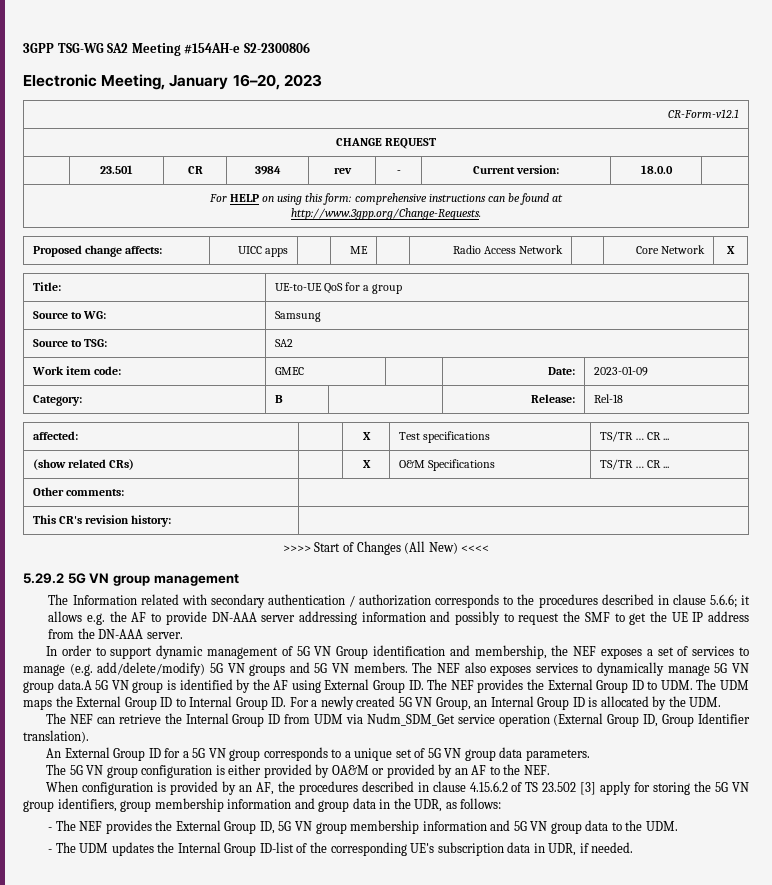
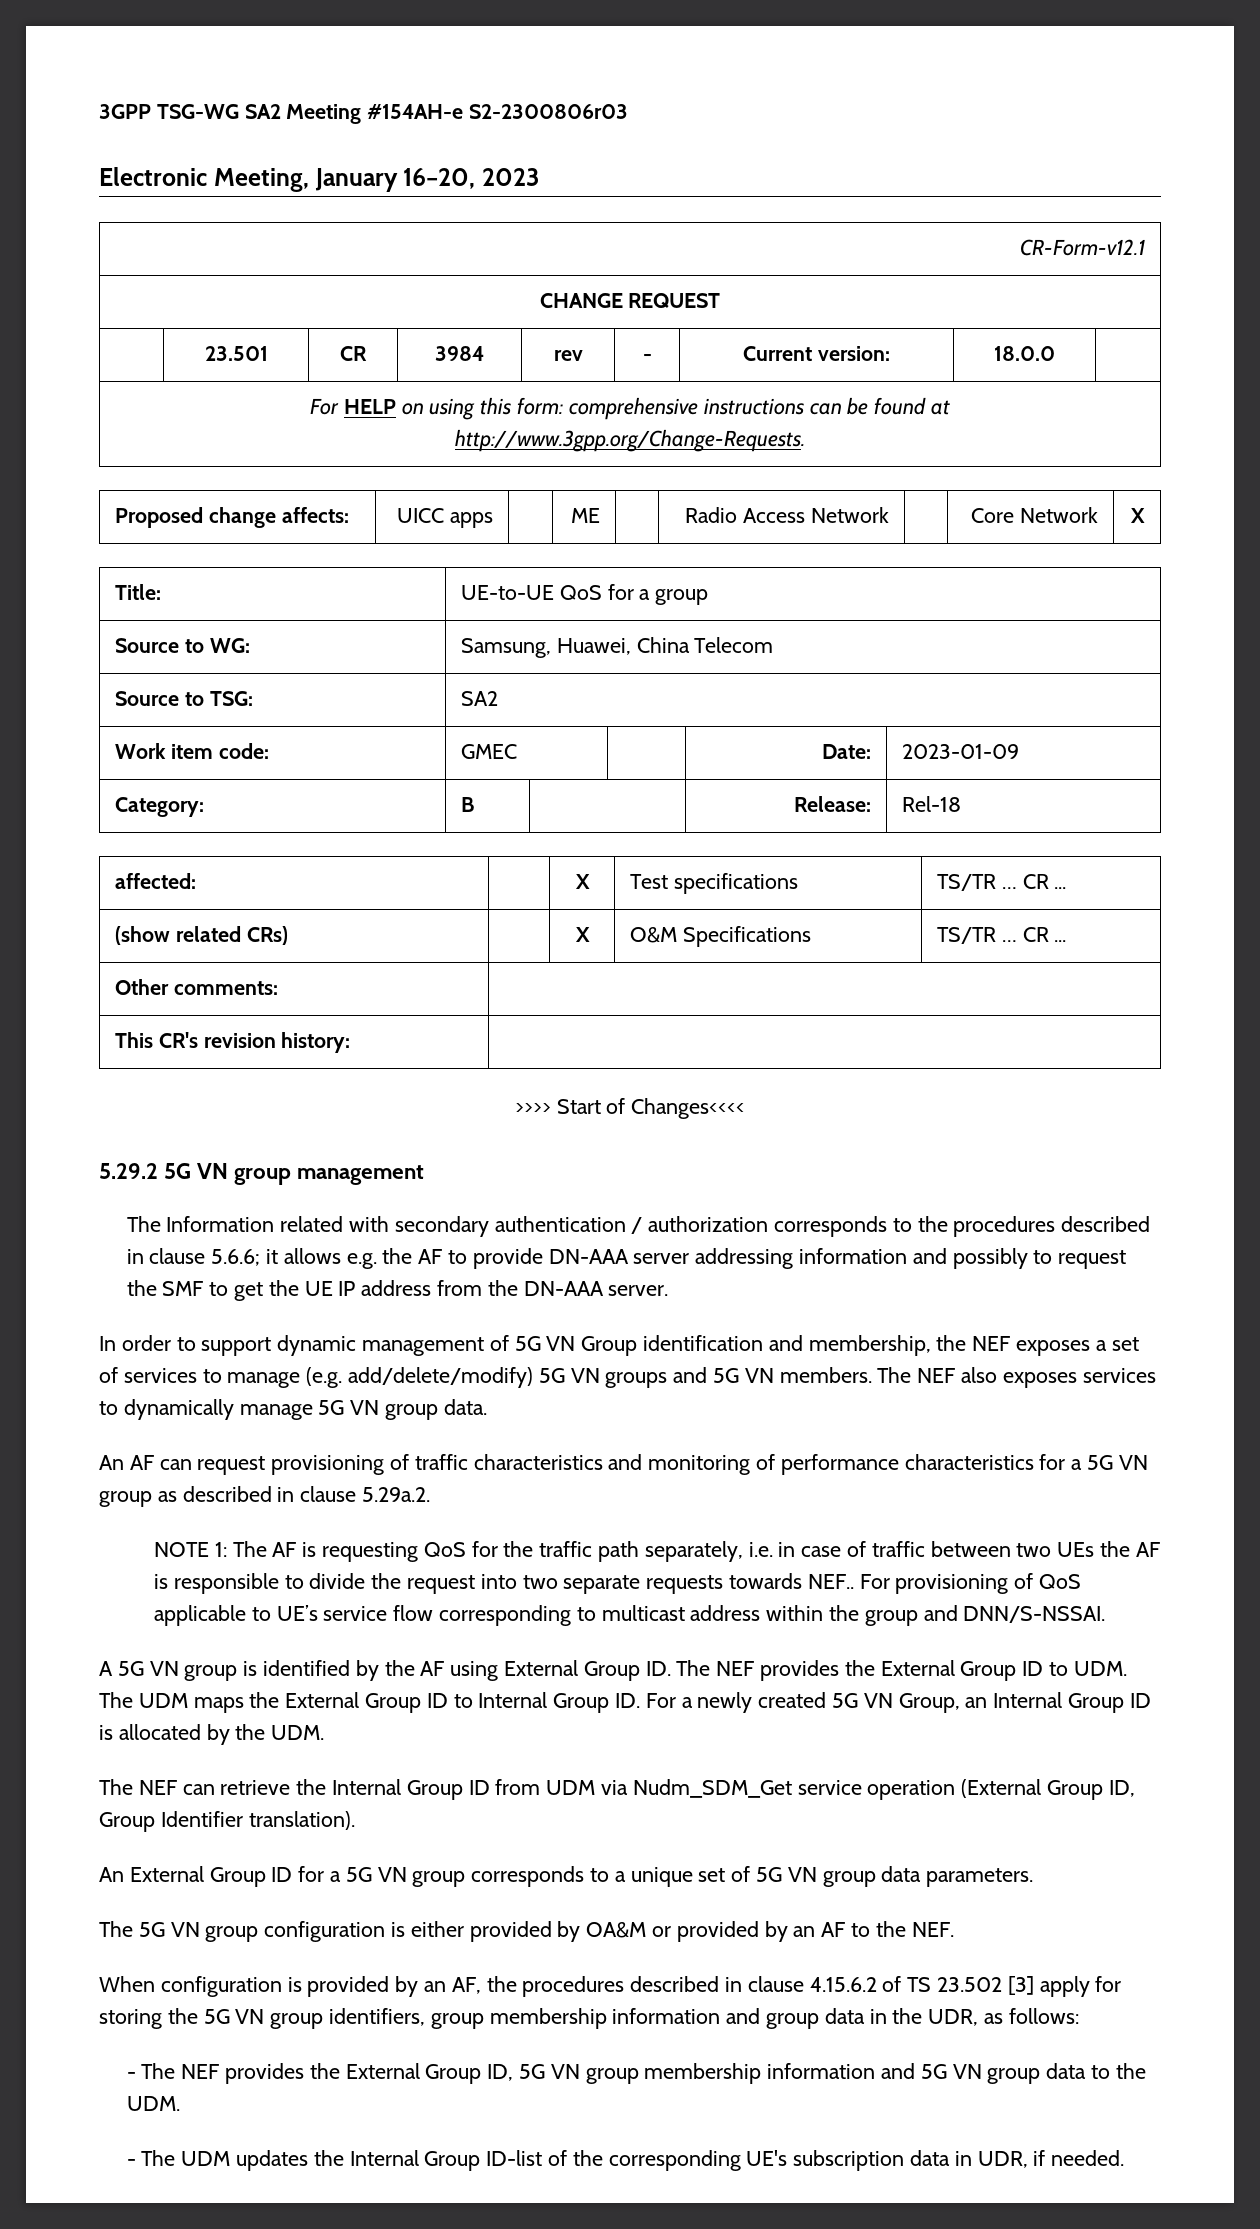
- 3GPP TSG-WG SA2 Meeting #154AH-e S2-2300806
+ 3GPP TSG-WG SA2 Meeting #154AH-e S2-2300806r03
- Source to WG: | Samsung
+ Source to WG: | Samsung, Huawei, China Telecom
- >>>> Start of Changes (All New) <<<<
+ >>>> Start of Changes<<<<
- The NEF also exposes services to dynamically manage 5G VN group data.A 5G VN group is identified by the AF using External Group ID. The NEF provides the External Group ID to UDM. The UDM maps the External Group ID to Internal Group ID. For a newly created 5G VN Group, an Internal Group ID is allocated by the UDM.
+ The NEF also exposes services to dynamically manage 5G VN group data.
+ An AF can request provisioning of traffic characteristics and monitoring of performance characteristics for a 5G VN group as described in clause 5.29a.2.
+ NOTE 1: The AF is requesting QoS for the traffic path separately, i.e. in case of traffic between two UEs the AF is responsible to divide the request into two separate requests towards NEF.. For provisioning of QoS applicable to UE’s service flow corresponding to multicast address within the group and DNN/S-NSSAI.
+ A 5G VN group is identified by the AF using External Group ID. The NEF provides the External Group ID to UDM. The UDM maps the External Group ID to Internal Group ID. For a newly created 5G VN Group, an Internal Group ID is allocated by the UDM.

